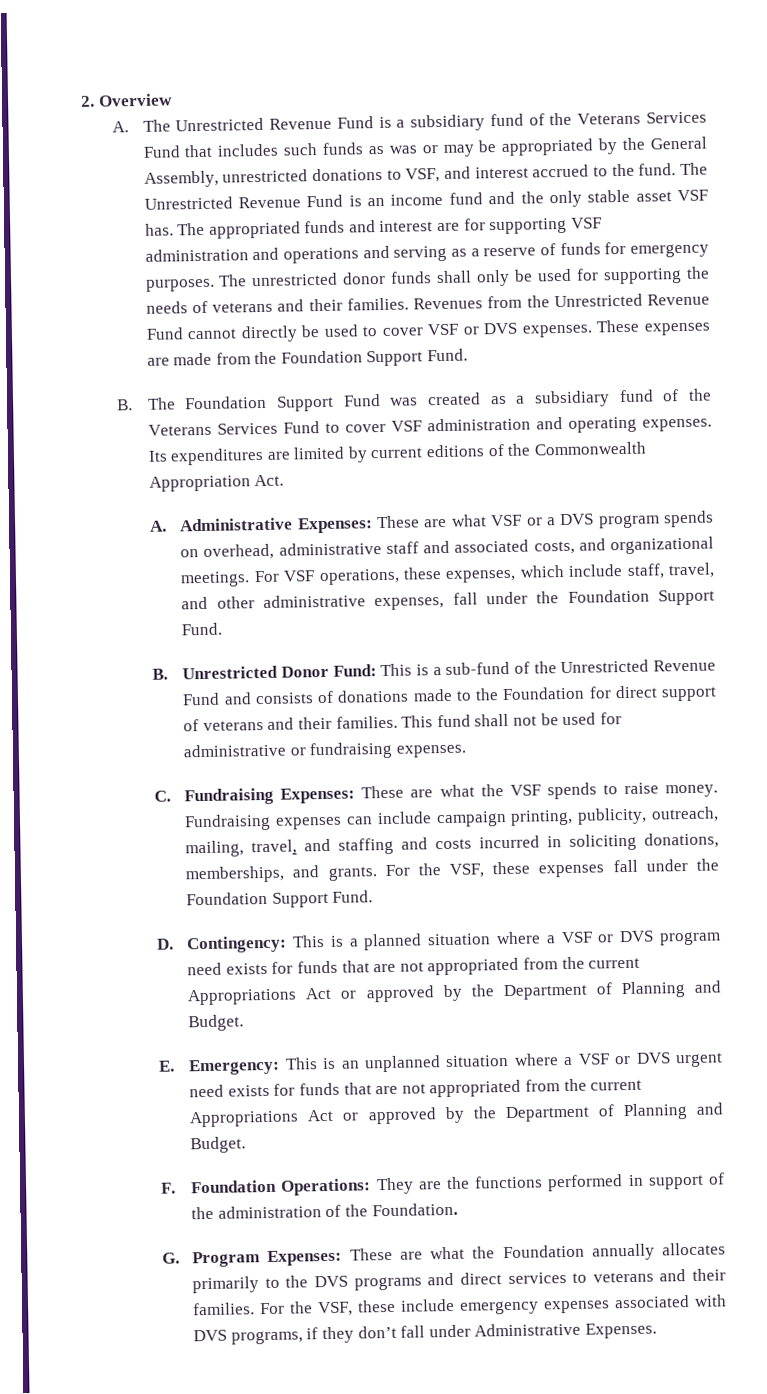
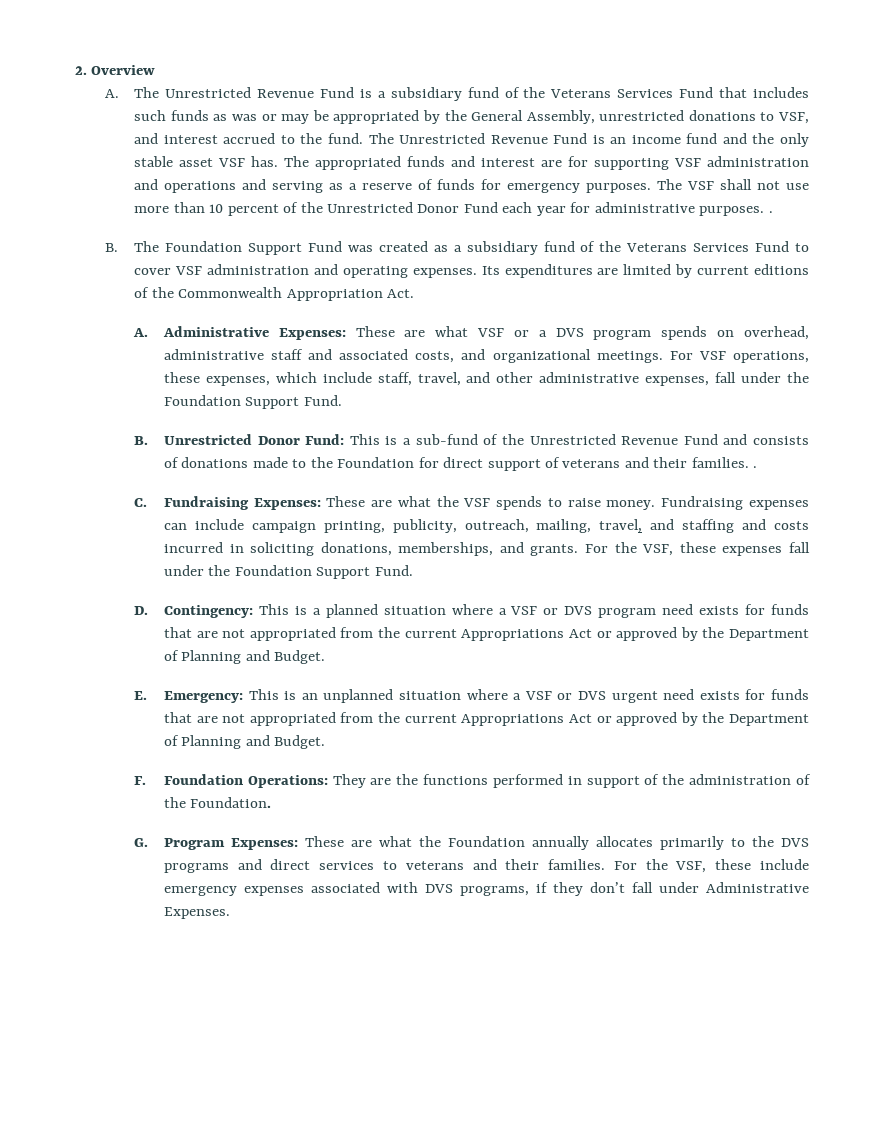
- The unrestricted donor funds shall only be used for supporting the needs of veterans and their families. Revenues from the Unrestricted Revenue Fund cannot directly be used to cover VSF or DVS expenses. These expenses are made from the Foundation Support Fund.
+ The VSF shall not use more than 10 percent of the Unrestricted Donor Fund each year for administrative purposes. .
- B. Unrestricted Donor Fund: This is a sub-fund of the Unrestricted Revenue Fund and consists of donations made to the Foundation for direct support of veterans and their families. This fund shall not be used for administrative or fundraising expenses.
+ B. Unrestricted Donor Fund: This is a sub-fund of the Unrestricted Revenue Fund and consists of donations made to the Foundation for direct support of veterans and their families. .

